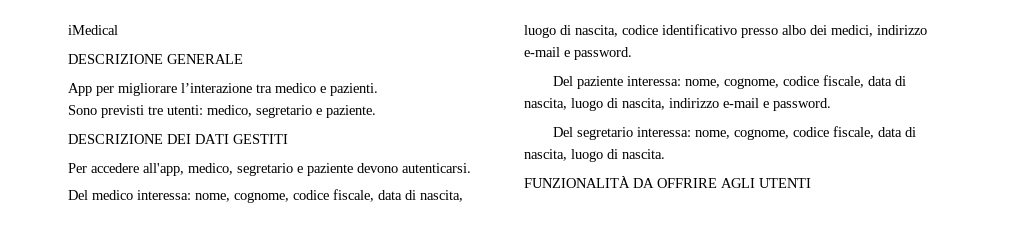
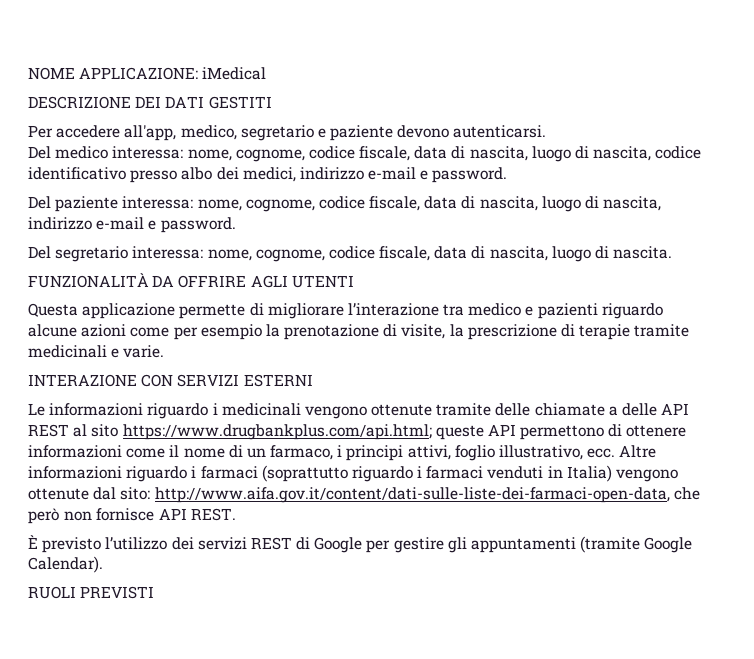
- iMedical
+ NOME APPLICAZIONE: iMedical
- DESCRIZIONE GENERALE
- App per migliorare l’interazione tra medico e pazienti.
- Sono previsti tre utenti: medico, segretario e paziente.
+ Questa applicazione permette di migliorare l’interazione tra medico e pazienti riguardo alcune azioni come per esempio la prenotazione di visite, la prescrizione di terapie tramite medicinali e varie.
+ INTERAZIONE CON SERVIZI ESTERNI
+ Le informazioni riguardo i medicinali vengono ottenute tramite delle chiamate a delle API REST al sito https://www.drugbankplus.com/api.html; queste API permettono di ottenere informazioni come il nome di un farmaco, i principi attivi, foglio illustrativo, ecc. Altre informazioni riguardo i farmaci (soprattutto riguardo i farmaci venduti in Italia) vengono ottenute dal sito: http://www.aifa.gov.it/content/dati-sulle-liste-dei-farmaci-open-data, che però non fornisce API REST.
+ È previsto l’utilizzo dei servizi REST di Google per gestire gli appuntamenti (tramite Google Calendar).
+ RUOLI PREVISTI

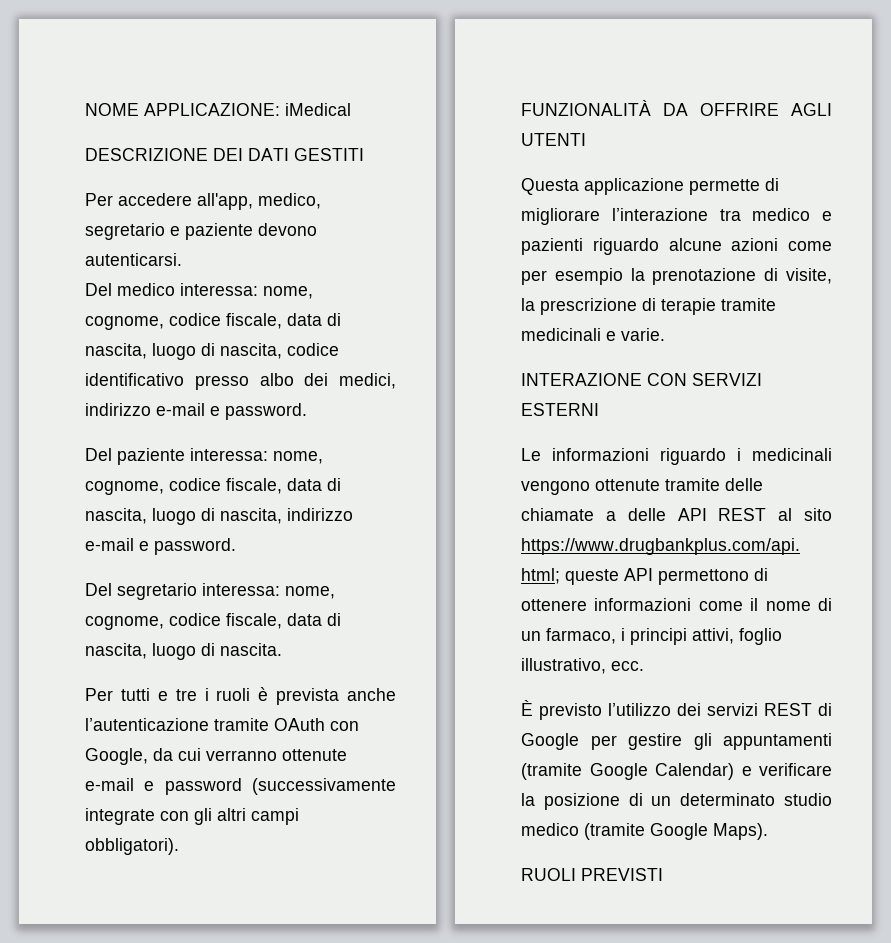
+ Per tutti e tre i ruoli è prevista anche l’autenticazione tramite OAuth con Google, da cui verranno ottenute e-mail e password (successivamente integrate con gli altri campi obbligatori).
- Altre informazioni riguardo i farmaci (soprattutto riguardo i farmaci venduti in Italia) vengono ottenute dal sito: http://www.aifa.gov.it/content/dati-sulle-liste-dei-farmaci-open-data, che però non fornisce API REST.
- È previsto l’utilizzo dei servizi REST di Google per gestire gli appuntamenti (tramite Google Calendar).
+ È previsto l’utilizzo dei servizi REST di Google per gestire gli appuntamenti (tramite Google Calendar) e verificare la posizione di un determinato studio medico (tramite Google Maps).

